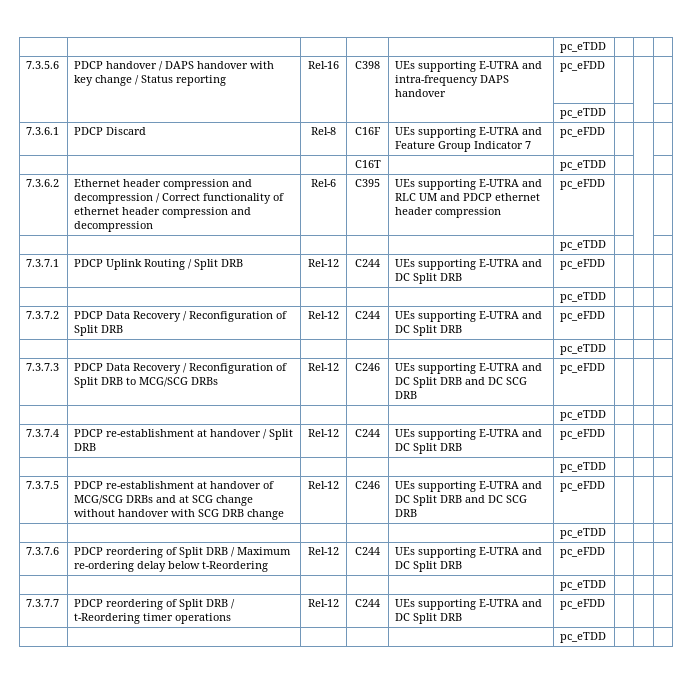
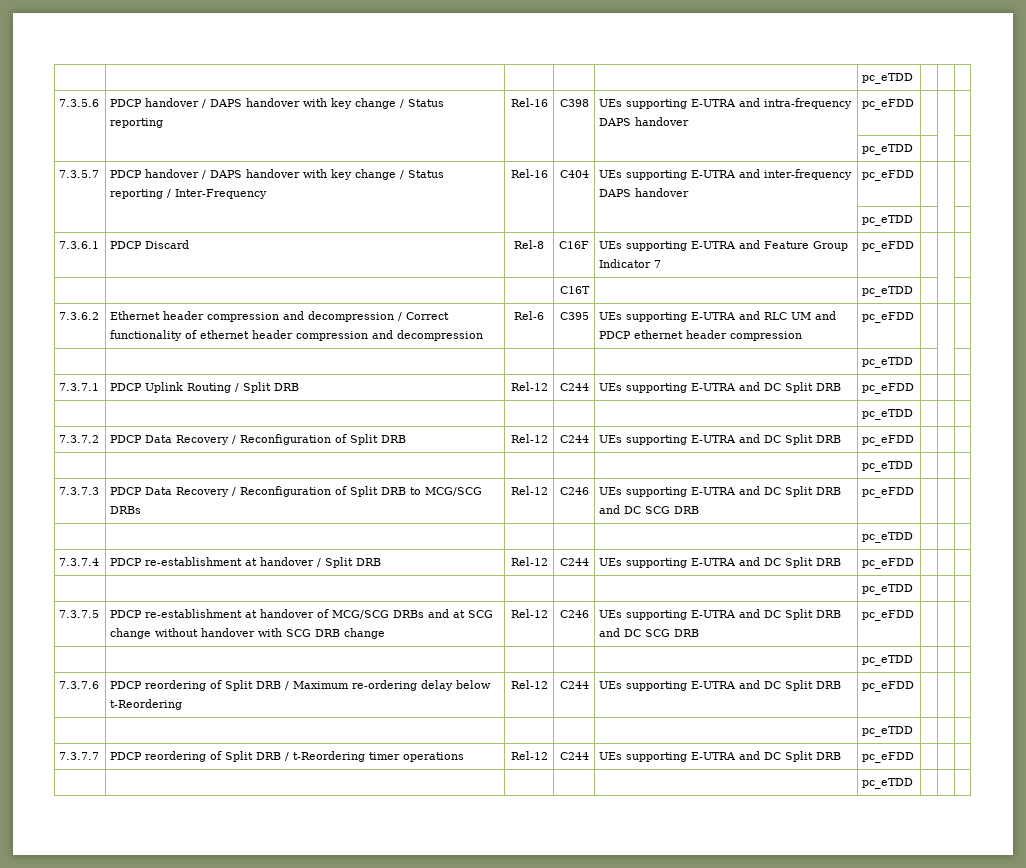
+ 7.3.5.7 | PDCP handover / DAPS handover with key change / Status reporting / Inter-Frequency | Rel-16 | C404 | UEs supporting E-UTRA and inter-frequency DAPS handover | pc_eFDD | | |
+ | | | | | pc_eTDD | | |

